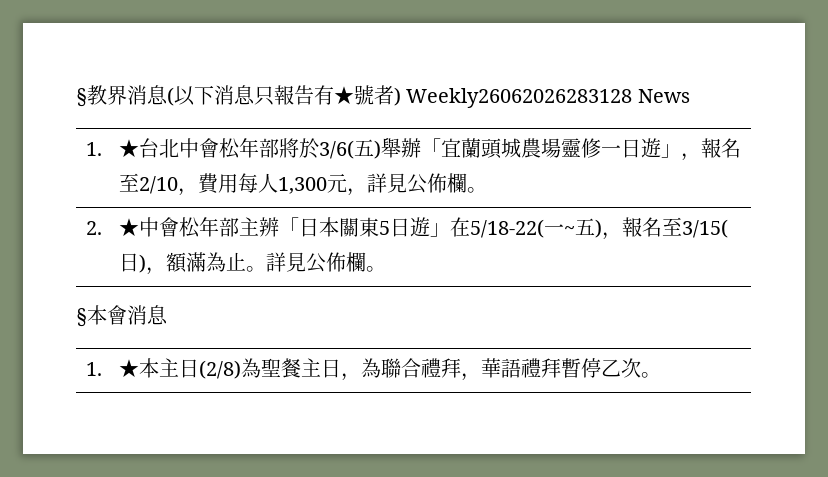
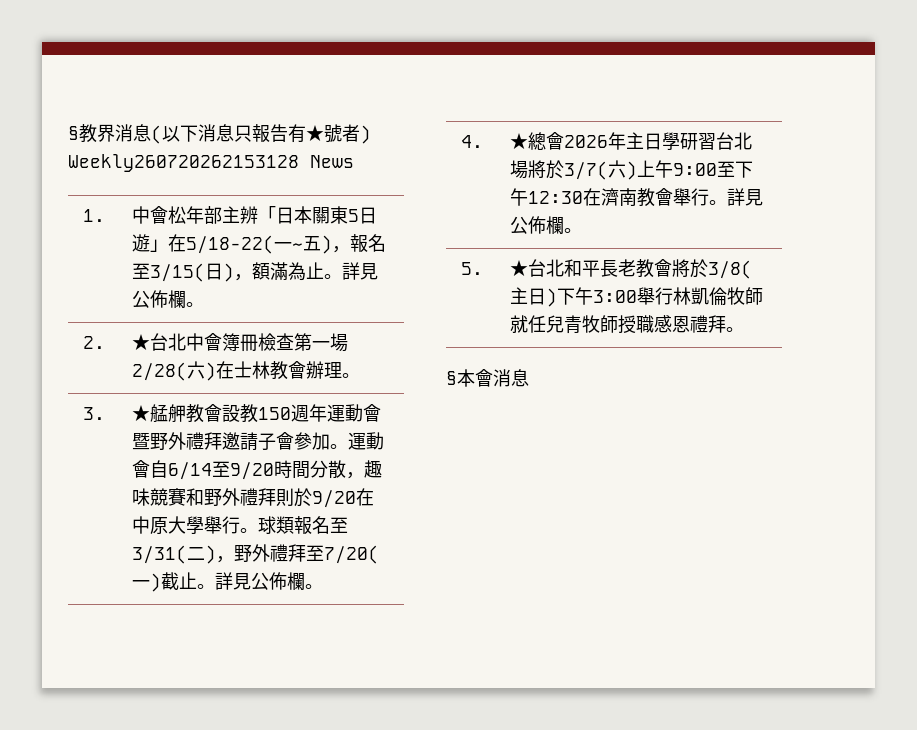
- §教界消息(以下消息只報告有★號者) Weekly26062026283128 News
+ §教界消息(以下消息只報告有★號者) Weekly260720262153128 News
- 1. | ★台北中會松年部將於3/6(五)舉辦「宜蘭頭城農場靈修一日遊」，報名至2/10，費用每人1,300元，詳見公佈欄。
- 2. | ★中會松年部主辨「日本關東5日遊」在5/18-22(一~五)，報名至3/15(日)，額滿為止。詳見公佈欄。
+ 1. | 中會松年部主辨「日本關東5日遊」在5/18-22(一~五)，報名至3/15(日)，額滿為止。詳見公佈欄。
+ 2. | ★台北中會簿冊檢查第一場2/28(六)在士林教會辦理。
+ 3. | ★艋舺教會設教150週年運動會暨野外禮拜邀請子會參加。運動會自6/14至9/20時間分散，趣味競賽和野外禮拜則於9/20在中原大學舉行。球類報名至3/31(二)，野外禮拜至7/20(一)截止。詳見公佈欄。
+ 4. | ★總會2026年主日學研習台北場將於3/7(六)上午9:00至下午12:30在濟南教會舉行。詳見公佈欄。
+ 5. | ★台北和平長老教會將於3/8(主日)下午3:00舉行林凱倫牧師就任兒青牧師授職感恩禮拜。
  §本會消息
- 1. | ★本主日(2/8)為聖餐主日，為聯合禮拜，華語禮拜暫停乙次。

